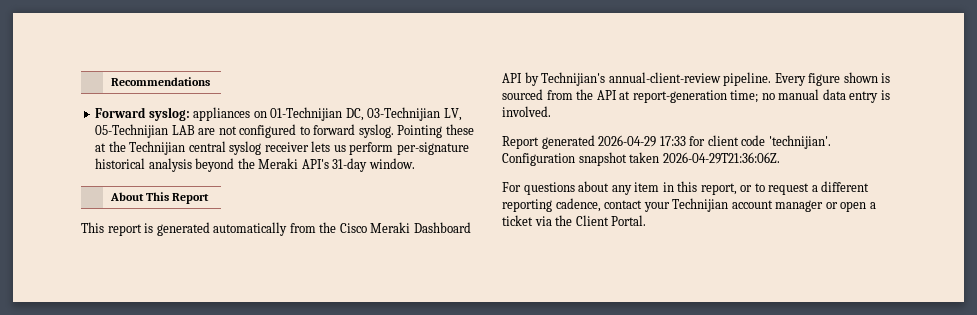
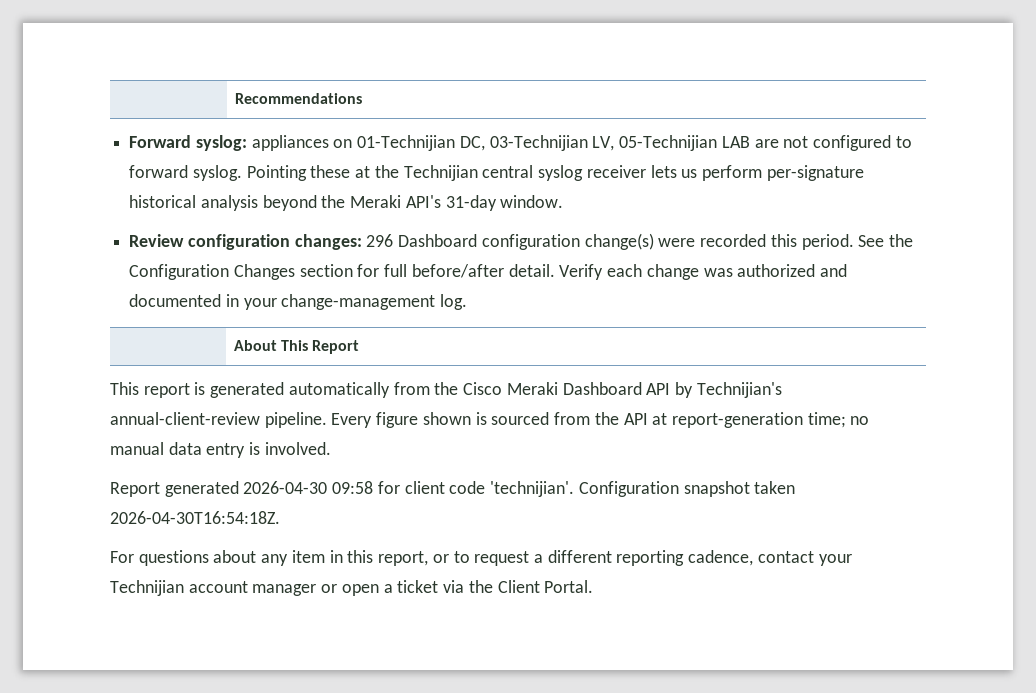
+ Review configuration changes: 296 Dashboard configuration change(s) were recorded this period. See the Configuration Changes section for full before/after detail. Verify each change was authorized and documented in your change-management log.
- Report generated 2026-04-29 17:33 for client code 'technijian'.
+ Report generated 2026-04-30 09:58 for client code 'technijian'.
- Configuration snapshot taken 2026-04-29T21:36:06Z.
+ Configuration snapshot taken 2026-04-30T16:54:18Z.

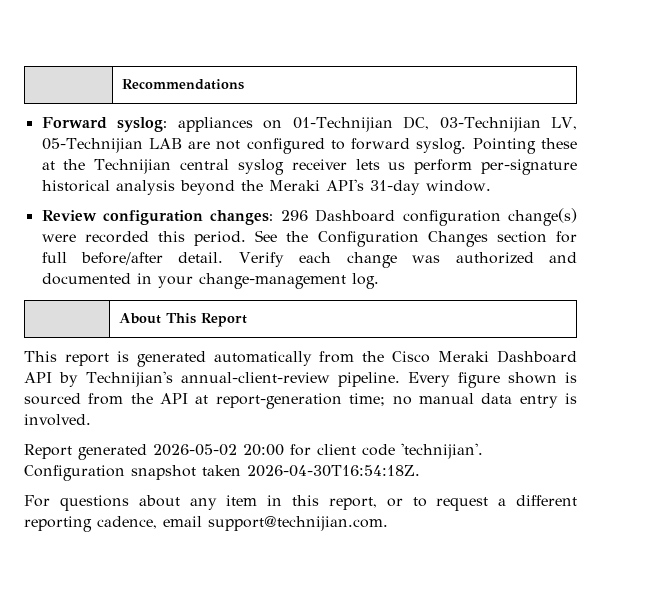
- Report generated 2026-04-30 09:58 for client code 'technijian'.
+ Report generated 2026-05-02 20:00 for client code 'technijian'.
- For questions about any item in this report, or to request a different reporting cadence, contact your Technijian account manager or open a ticket via the Client Portal.
+ For questions about any item in this report, or to request a different reporting cadence, email support@technijian.com.

